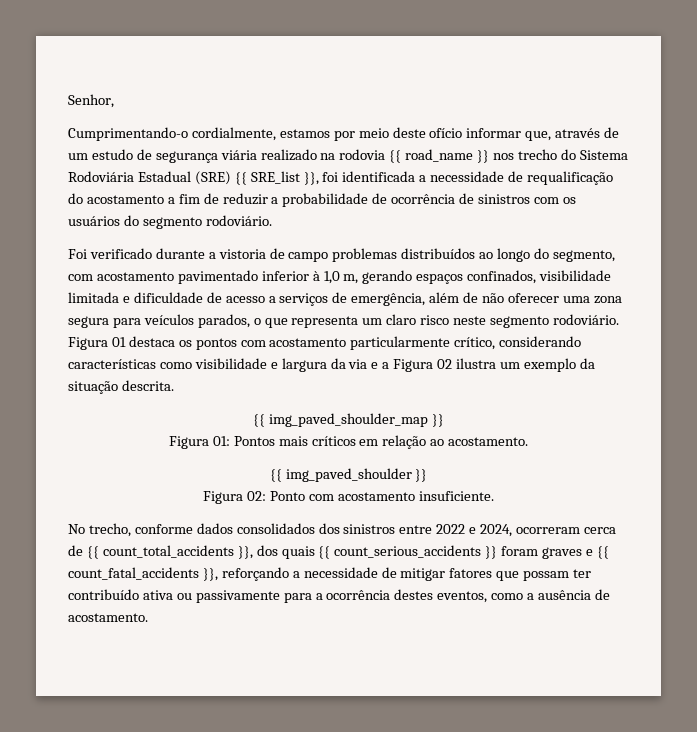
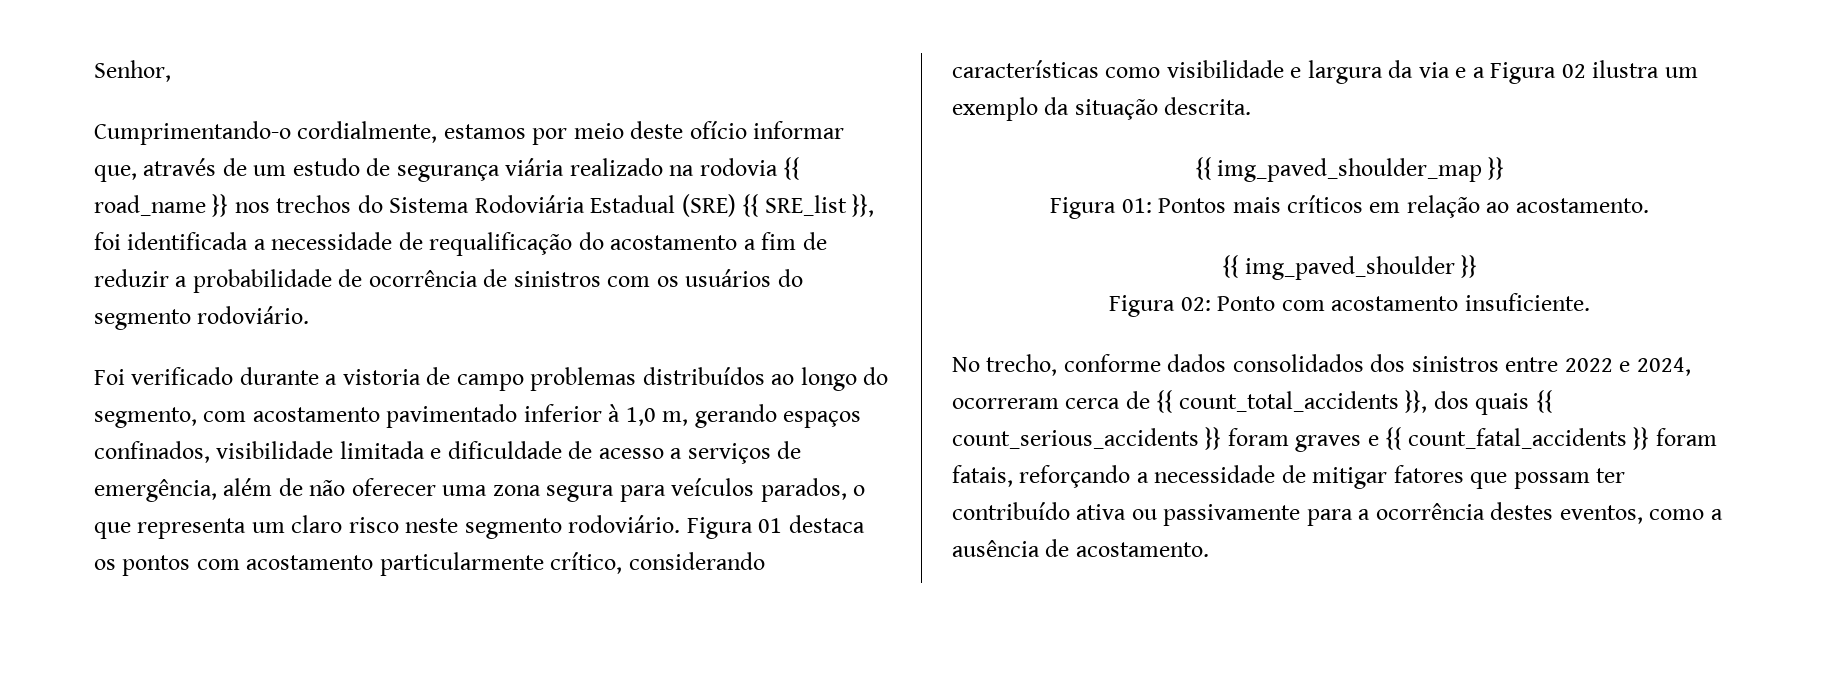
- Cumprimentando-o cordialmente, estamos por meio deste ofício informar que, através de um estudo de segurança viária realizado na rodovia {{ road_name }} nos trecho do Sistema Rodoviária Estadual (SRE) {{ SRE_list }}, foi identificada a necessidade de requalificação do acostamento a fim de reduzir a probabilidade de ocorrência de sinistros com os usuários do segmento rodoviário.
+ Cumprimentando-o cordialmente, estamos por meio deste ofício informar que, através de um estudo de segurança viária realizado na rodovia {{ road_name }} nos trechos do Sistema Rodoviária Estadual (SRE) {{ SRE_list }}, foi identificada a necessidade de requalificação do acostamento a fim de reduzir a probabilidade de ocorrência de sinistros com os usuários do segmento rodoviário.
- No trecho, conforme dados consolidados dos sinistros entre 2022 e 2024, ocorreram cerca de {{ count_total_accidents }}, dos quais {{ count_serious_accidents }} foram graves e {{ count_fatal_accidents }}, reforçando a necessidade de mitigar fatores que possam ter contribuído ativa ou passivamente para a ocorrência destes eventos, como a ausência de acostamento.
+ No trecho, conforme dados consolidados dos sinistros entre 2022 e 2024, ocorreram cerca de {{ count_total_accidents }}, dos quais {{ count_serious_accidents }} foram graves e {{ count_fatal_accidents }} foram fatais, reforçando a necessidade de mitigar fatores que possam ter contribuído ativa ou passivamente para a ocorrência destes eventos, como a ausência de acostamento.

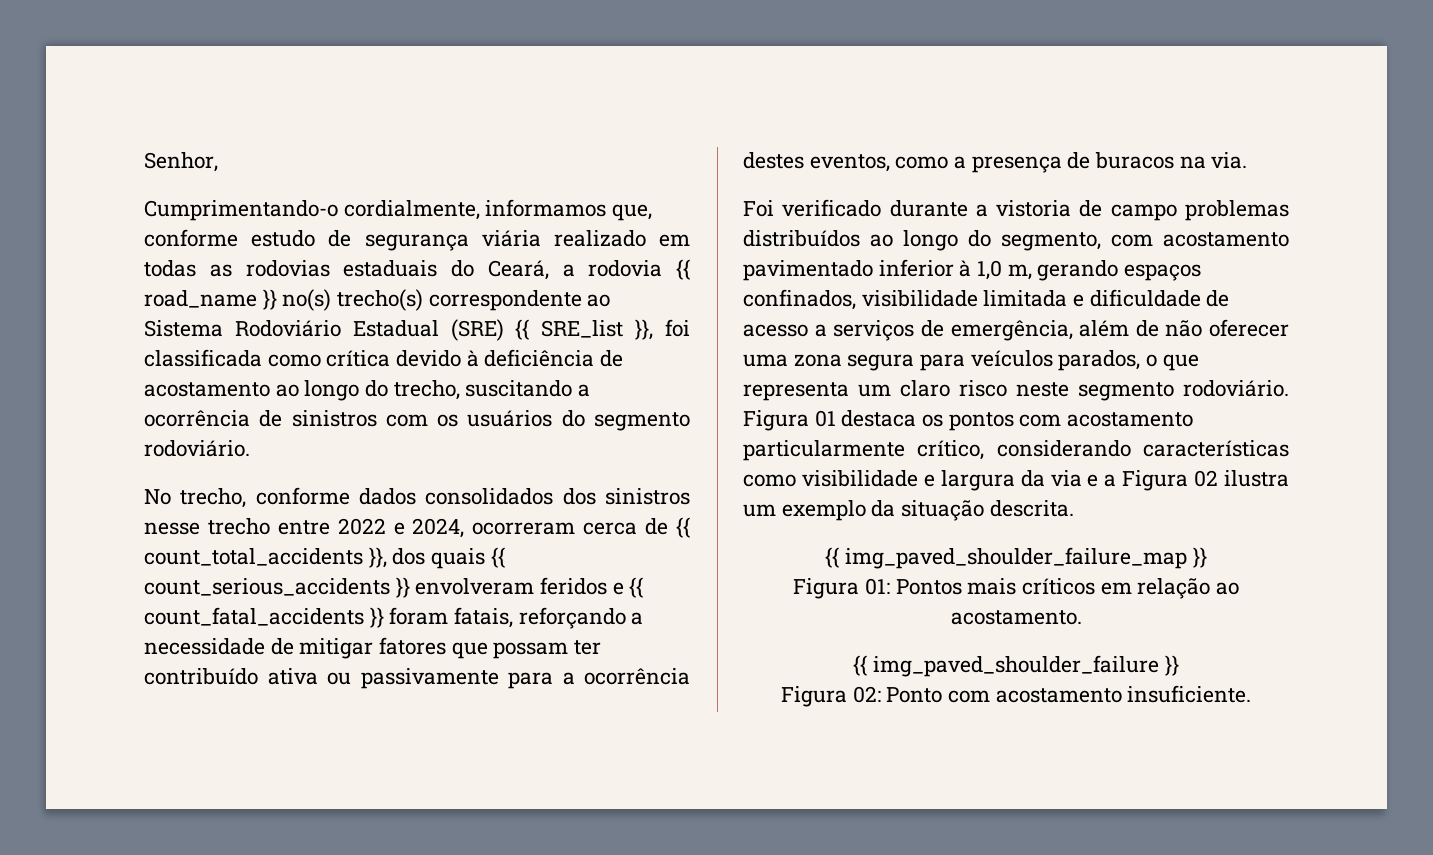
- Cumprimentando-o cordialmente, estamos por meio deste ofício informar que, através de um estudo de segurança viária realizado na rodovia {{ road_name }} nos trechos do Sistema Rodoviária Estadual (SRE) {{ SRE_list }}, foi identificada a necessidade de requalificação do acostamento a fim de reduzir a probabilidade de ocorrência de sinistros com os usuários do segmento rodoviário.
+ Cumprimentando-o cordialmente, informamos que, conforme estudo de segurança viária realizado em todas as rodovias estaduais do Ceará, a rodovia {{ road_name }} no(s) trecho(s) correspondente ao Sistema Rodoviário Estadual (SRE) {{ SRE_list }}, foi classificada como crítica devido à deficiência de acostamento ao longo do trecho, suscitando a ocorrência de sinistros com os usuários do segmento rodoviário.
+ No trecho, conforme dados consolidados dos sinistros nesse trecho entre 2022 e 2024, ocorreram cerca de {{ count_total_accidents }}, dos quais {{ count_serious_accidents }} envolveram feridos e {{ count_fatal_accidents }} foram fatais, reforçando a necessidade de mitigar fatores que possam ter contribuído ativa ou passivamente para a ocorrência destes eventos, como a presença de buracos na via.
- {{ img_paved_shoulder_map }}
+ {{ img_paved_shoulder_failure_map }}
- {{ img_paved_shoulder }}
+ {{ img_paved_shoulder_failure }}
- No trecho, conforme dados consolidados dos sinistros entre 2022 e 2024, ocorreram cerca de {{ count_total_accidents }}, dos quais {{ count_serious_accidents }} foram graves e {{ count_fatal_accidents }} foram fatais, reforçando a necessidade de mitigar fatores que possam ter contribuído ativa ou passivamente para a ocorrência destes eventos, como a ausência de acostamento.

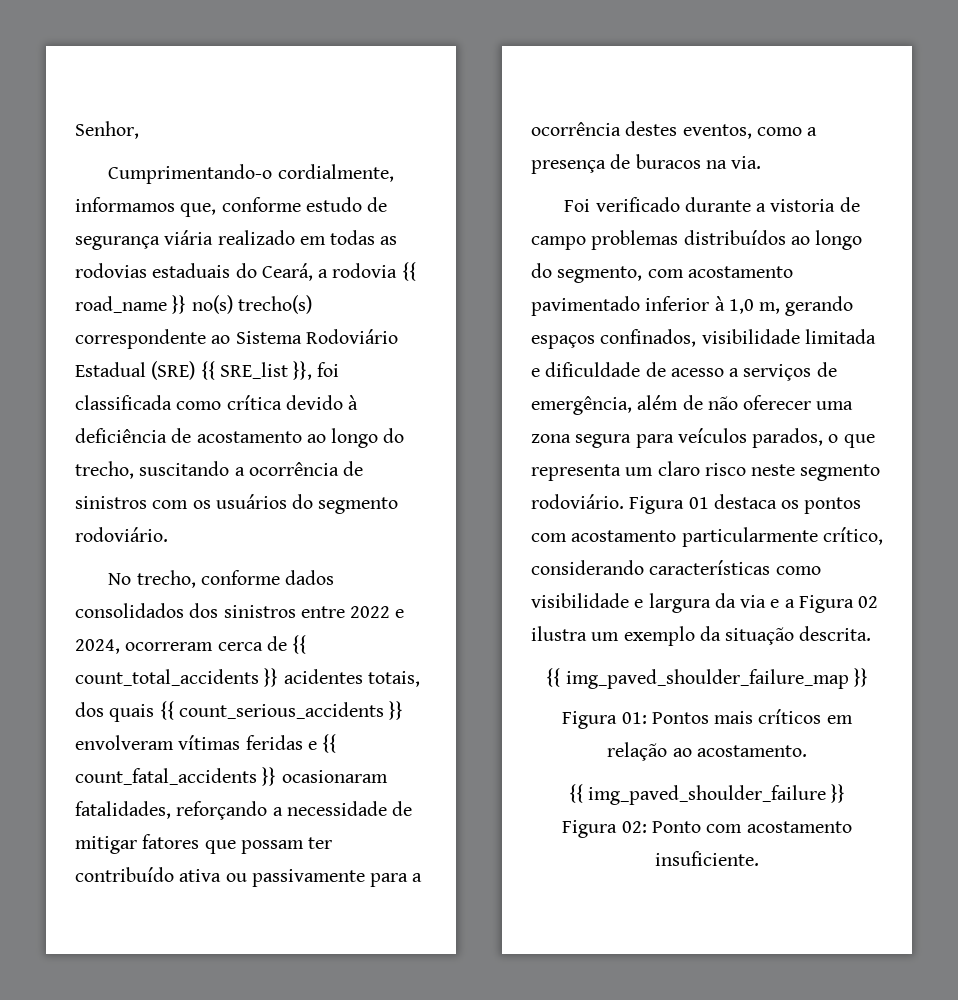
- No trecho, conforme dados consolidados dos sinistros nesse trecho entre 2022 e 2024, ocorreram cerca de {{ count_total_accidents }}, dos quais {{ count_serious_accidents }} envolveram feridos e {{ count_fatal_accidents }} foram fatais, reforçando a necessidade de mitigar fatores que possam ter contribuído ativa ou passivamente para a ocorrência destes eventos, como a presença de buracos na via.
+ No trecho, conforme dados consolidados dos sinistros entre 2022 e 2024, ocorreram cerca de {{ count_total_accidents }} acidentes totais, dos quais {{ count_serious_accidents }} envolveram vítimas feridas e {{ count_fatal_accidents }} ocasionaram fatalidades, reforçando a necessidade de mitigar fatores que possam ter contribuído ativa ou passivamente para a ocorrência destes eventos, como a presença de buracos na via.

